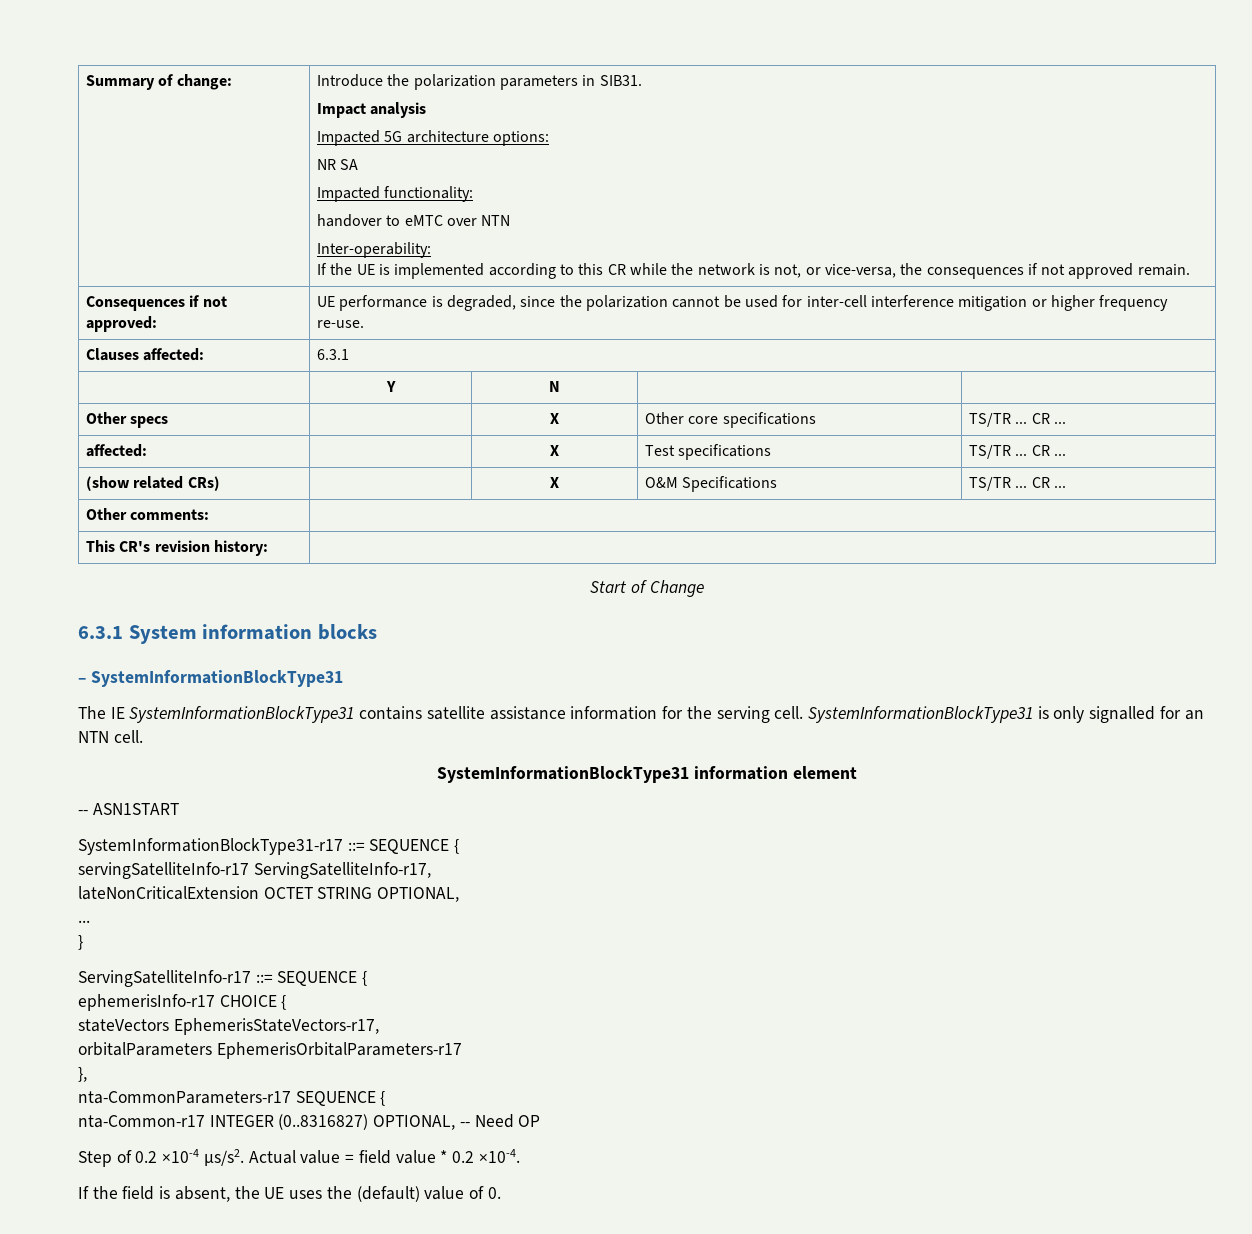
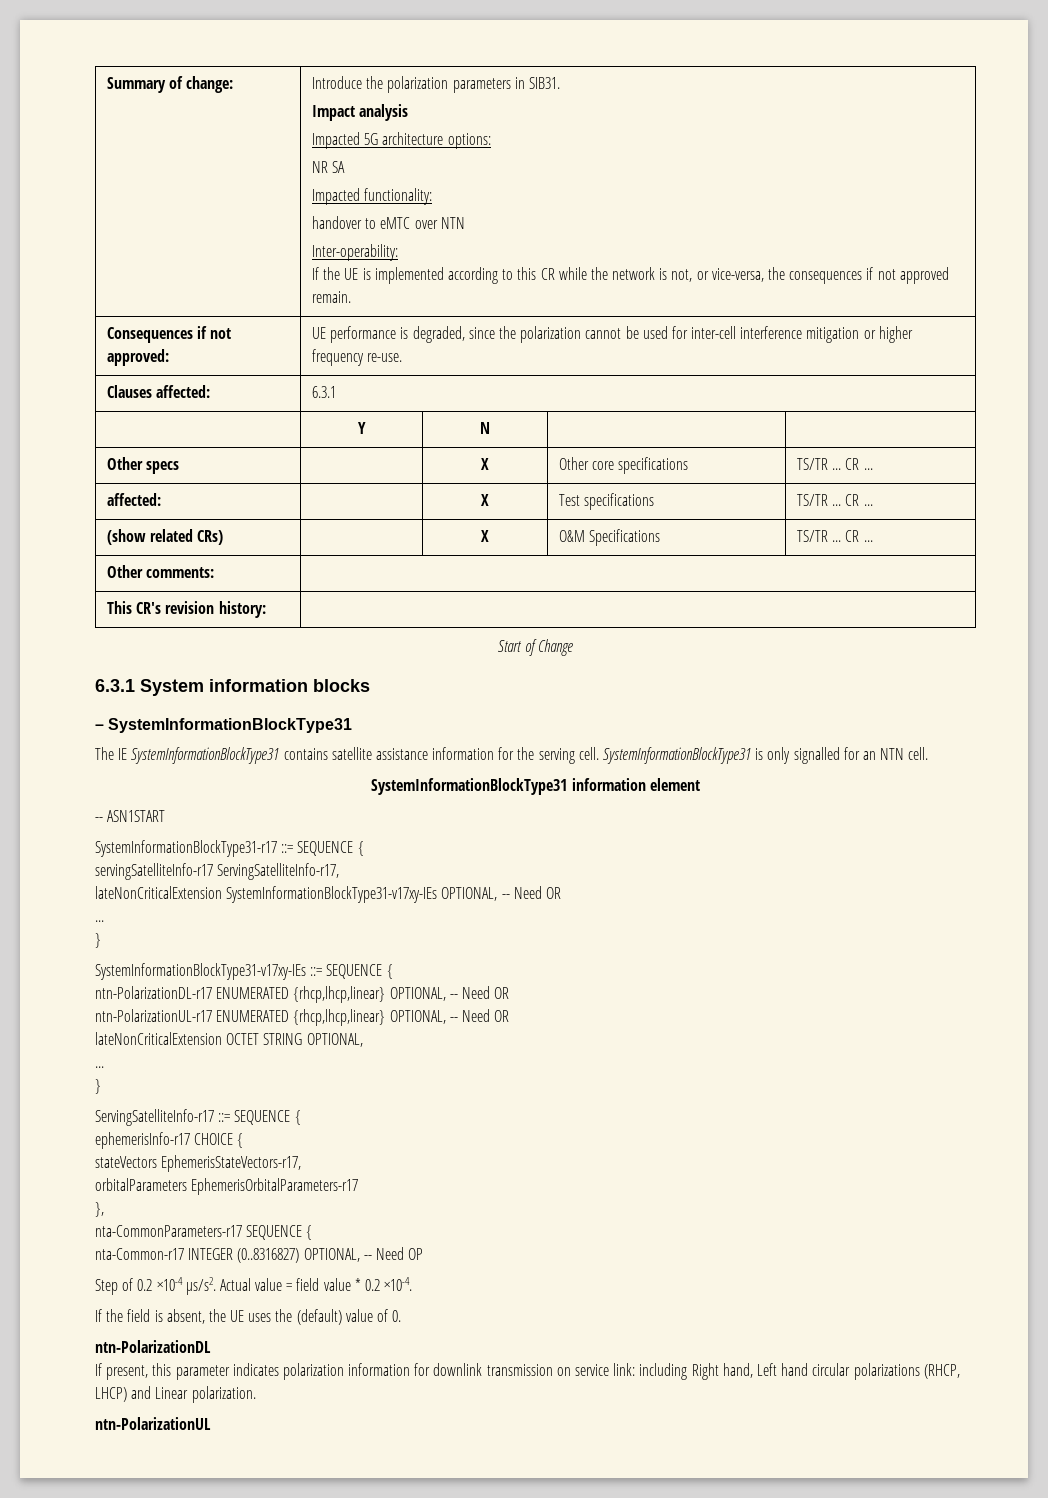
+ lateNonCriticalExtension SystemInformationBlockType31-v17xy-IEs OPTIONAL, -- Need OR
+ ...
+ }
+ SystemInformationBlockType31-v17xy-IEs ::= SEQUENCE {
+ ntn-PolarizationDL-r17 ENUMERATED {rhcp,lhcp,linear} OPTIONAL, -- Need OR
+ ntn-PolarizationUL-r17 ENUMERATED {rhcp,lhcp,linear} OPTIONAL, -- Need OR
+ ntn-PolarizationDL
+ If present, this parameter indicates polarization information for downlink transmission on service link: including Right hand, Left hand circular polarizations (RHCP, LHCP) and Linear polarization.
+ ntn-PolarizationUL

